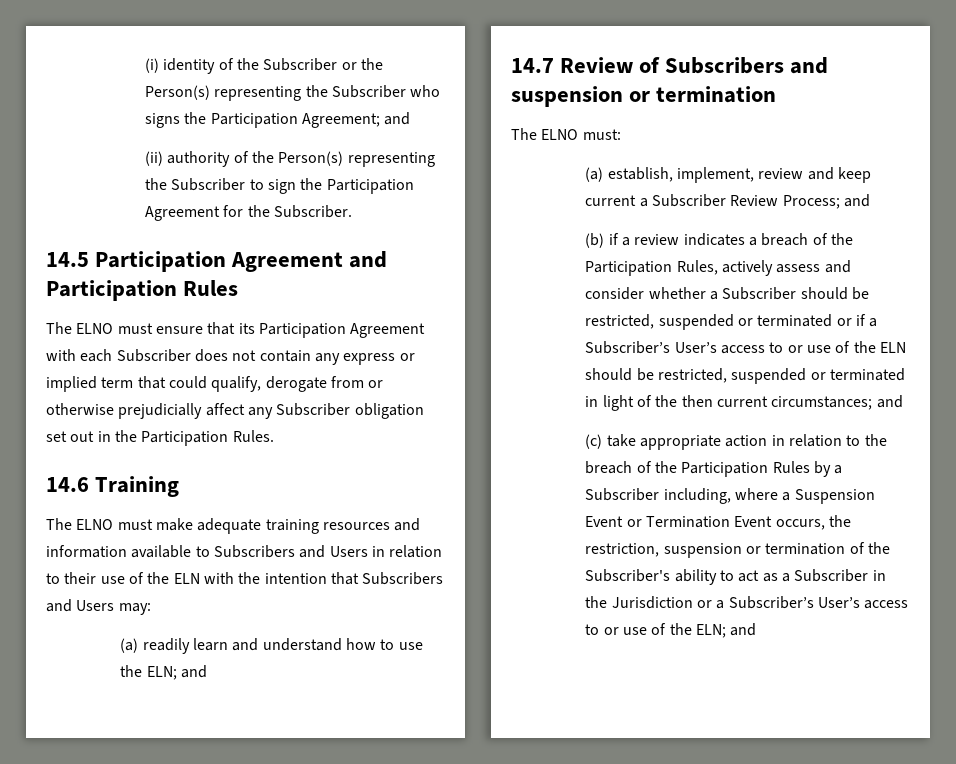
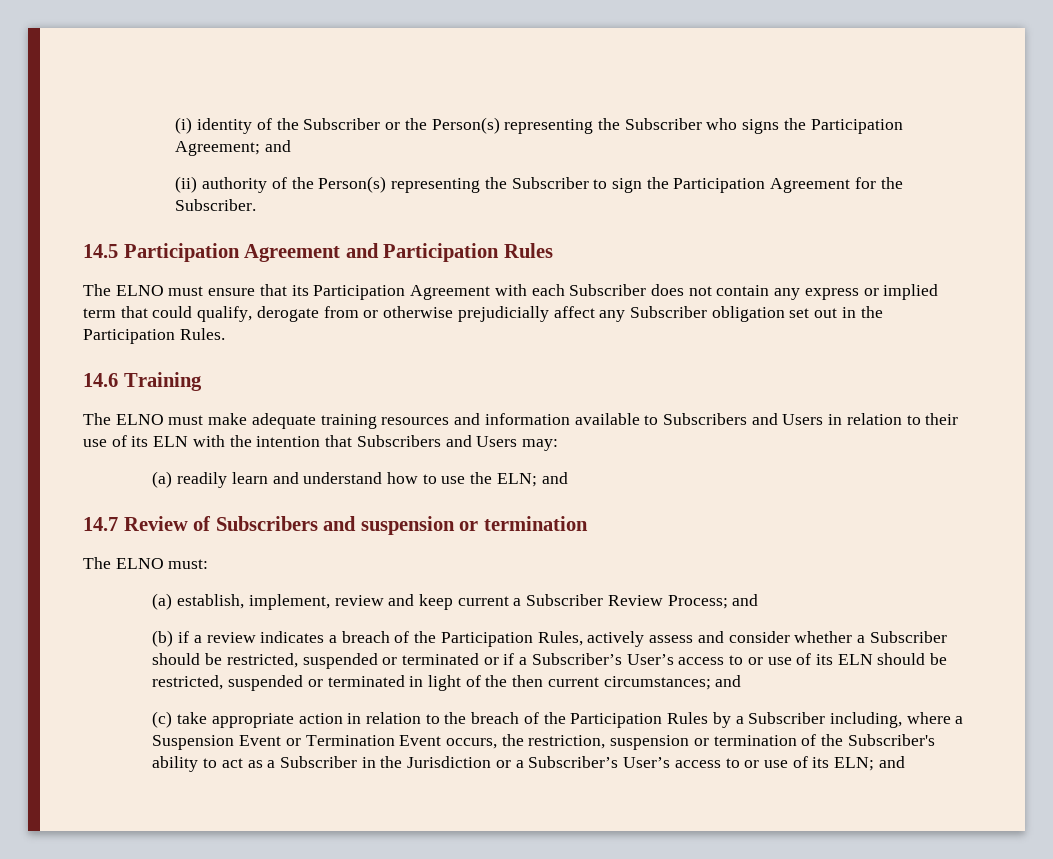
- The ELNO must make adequate training resources and information available to Subscribers and Users in relation to their use of the ELN with the intention that Subscribers and Users may:
+ The ELNO must make adequate training resources and information available to Subscribers and Users in relation to their use of its ELN with the intention that Subscribers and Users may:
- (b) if a review indicates a breach of the Participation Rules, actively assess and consider whether a Subscriber should be restricted, suspended or terminated or if a Subscriber’s User’s access to or use of the ELN should be restricted, suspended or terminated in light of the then current circumstances; and
+ (b) if a review indicates a breach of the Participation Rules, actively assess and consider whether a Subscriber should be restricted, suspended or terminated or if a Subscriber’s User’s access to or use of its ELN should be restricted, suspended or terminated in light of the then current circumstances; and
- (c) take appropriate action in relation to the breach of the Participation Rules by a Subscriber including, where a Suspension Event or Termination Event occurs, the restriction, suspension or termination of the Subscriber's ability to act as a Subscriber in the Jurisdiction or a Subscriber’s User’s access to or use of the ELN; and
+ (c) take appropriate action in relation to the breach of the Participation Rules by a Subscriber including, where a Suspension Event or Termination Event occurs, the restriction, suspension or termination of the Subscriber's ability to act as a Subscriber in the Jurisdiction or a Subscriber’s User’s access to or use of its ELN; and

